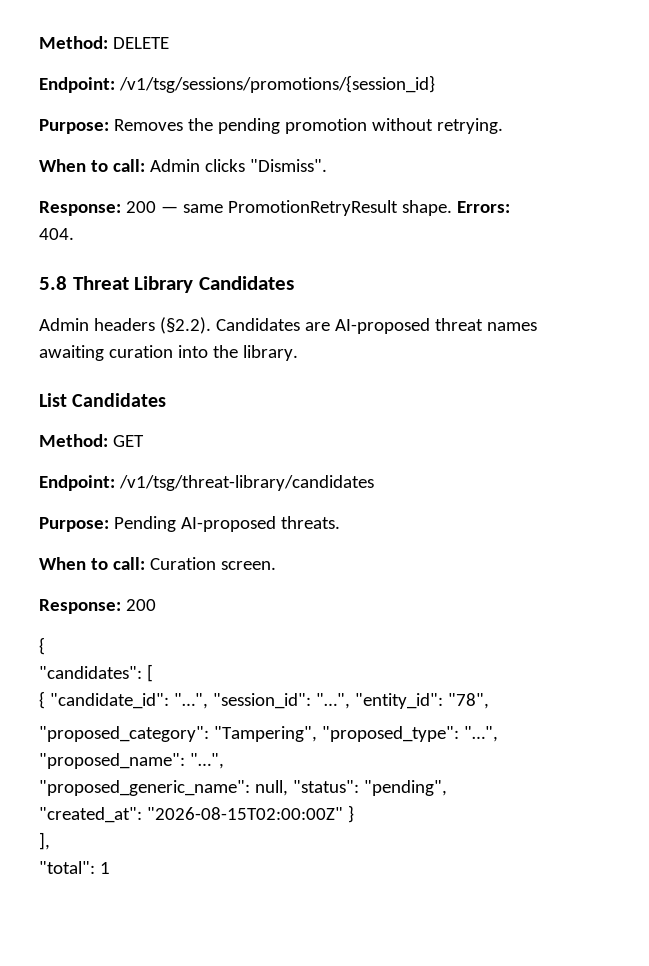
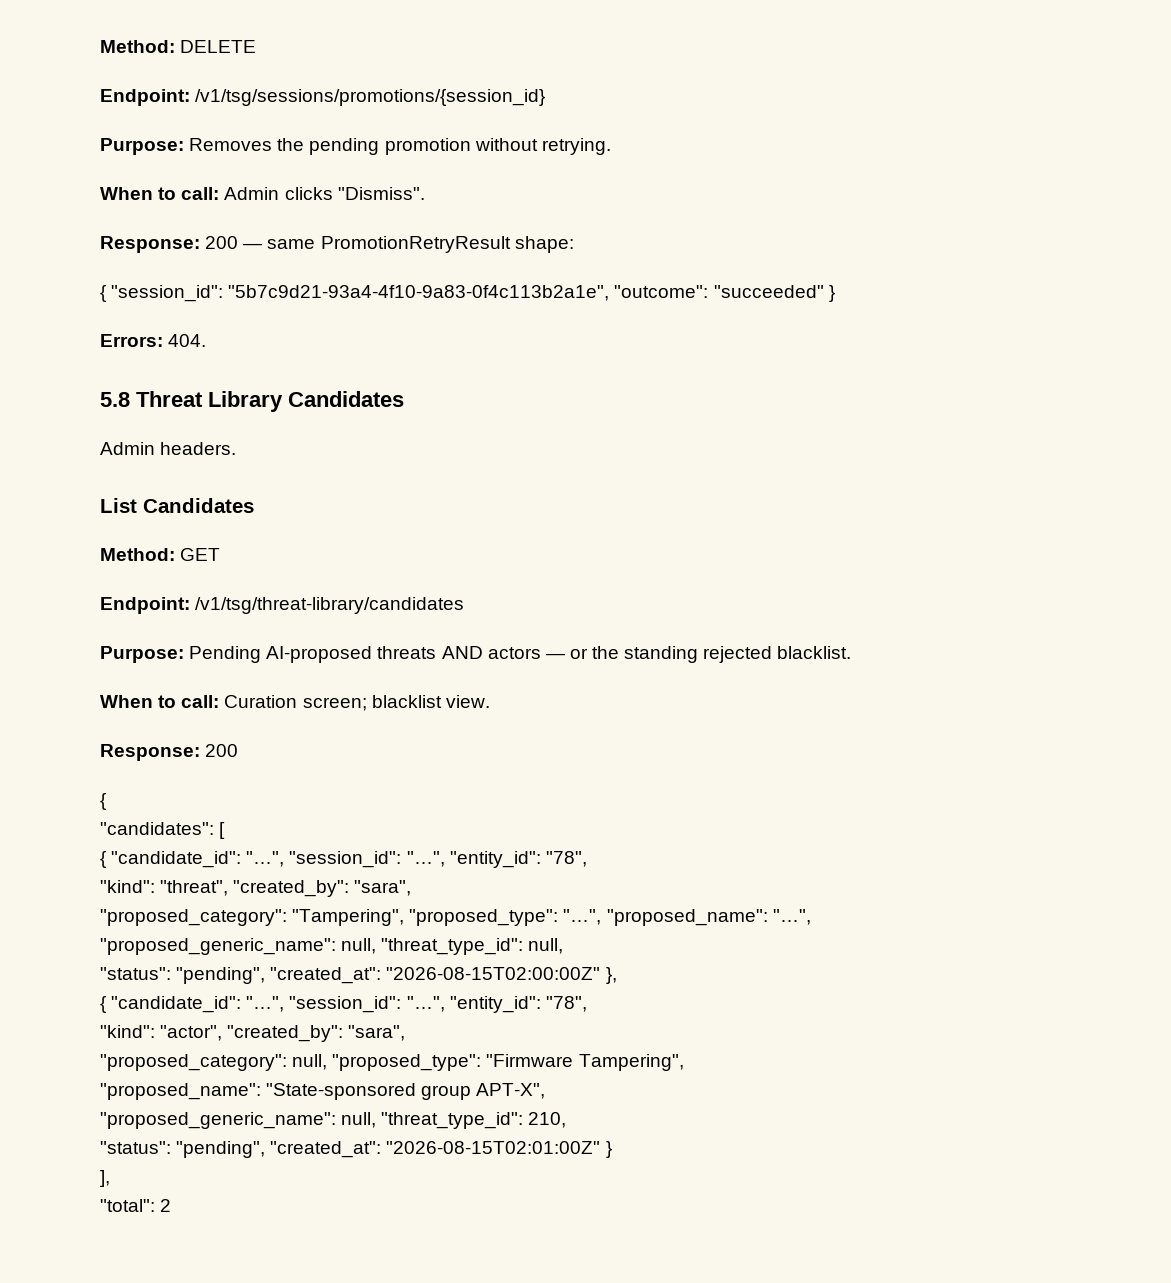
- Response: 200 — same PromotionRetryResult shape. Errors: 404.
+ Response: 200 — same PromotionRetryResult shape:
+ { "session_id": "5b7c9d21-93a4-4f10-9a83-0f4c113b2a1e", "outcome": "succeeded" }
+ Errors: 404.
- Admin headers (§2.2). Candidates are AI-proposed threat names awaiting curation into the library.
+ Admin headers.
- Purpose: Pending AI-proposed threats.
+ Purpose: Pending AI-proposed threats AND actors — or the standing rejected blacklist.
- When to call: Curation screen.
+ When to call: Curation screen; blacklist view.
+ "kind": "threat", "created_by": "sara",
- "proposed_generic_name": null, "status": "pending", "created_at": "2026-08-15T02:00:00Z" }
+ "proposed_generic_name": null, "threat_type_id": null,
+ "status": "pending", "created_at": "2026-08-15T02:00:00Z" },
+ { "candidate_id": "…", "session_id": "…", "entity_id": "78",
+ "kind": "actor", "created_by": "sara",
+ "proposed_category": null, "proposed_type": "Firmware Tampering",
+ "proposed_name": "State-sponsored group APT-X",
+ "proposed_generic_name": null, "threat_type_id": 210,
+ "status": "pending", "created_at": "2026-08-15T02:01:00Z" }
- "total": 1
+ "total": 2

